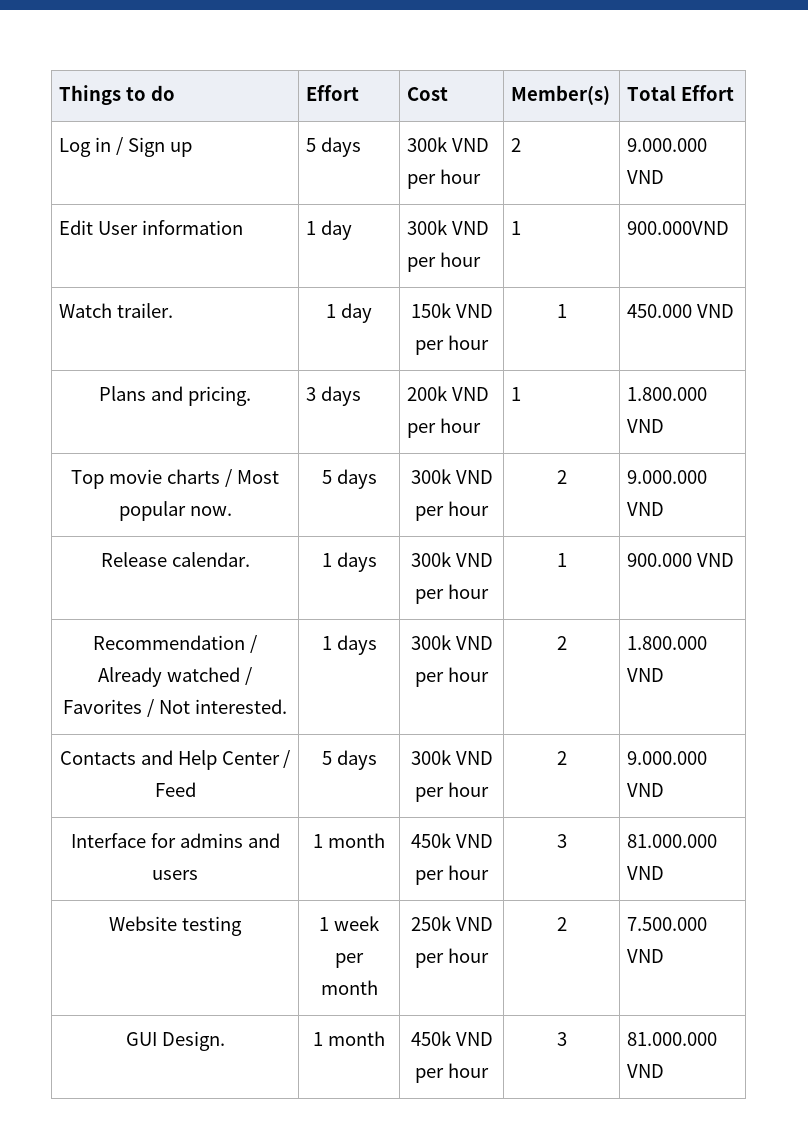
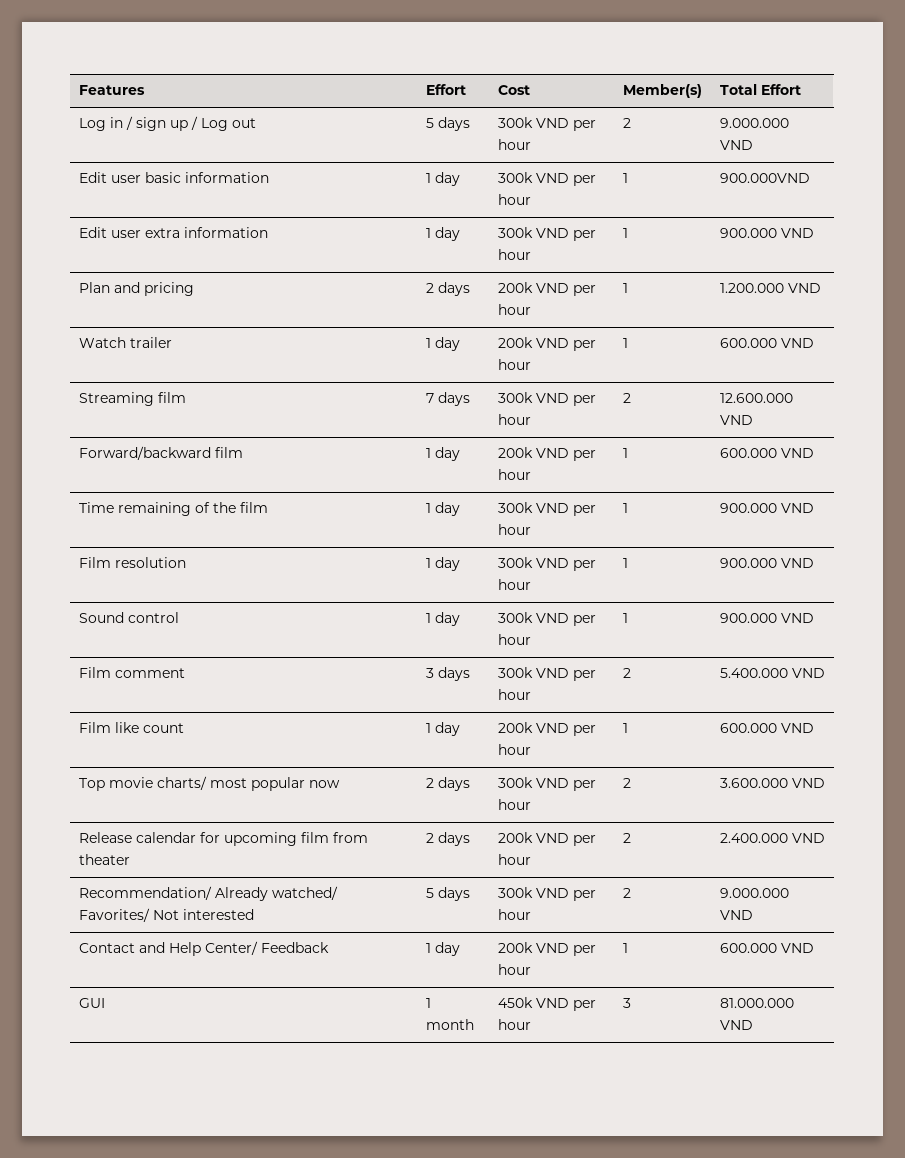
- Things to do | Effort | Cost | Member(s) | Total Effort
+ Features | Effort | Cost | Member(s) | Total Effort
- Log in / Sign up | 5 days | 300k VND per hour | 2 | 9.000.000 VND
+ Log in / sign up / Log out | 5 days | 300k VND per hour | 2 | 9.000.000 VND
- Edit User information | 1 day | 300k VND per hour | 1 | 900.000VND
+ Edit user basic information | 1 day | 300k VND per hour | 1 | 900.000VND
- Watch trailer. | 1 day | 150k VND per hour | 1 | 450.000 VND
- Plans and pricing. | 3 days | 200k VND per hour | 1 | 1.800.000 VND
- Top movie charts / Most popular now. | 5 days | 300k VND per hour | 2 | 9.000.000 VND
- Release calendar. | 1 days | 300k VND per hour | 1 | 900.000 VND
- Recommendation / Already watched / Favorites / Not interested. | 1 days | 300k VND per hour | 2 | 1.800.000 VND
- Contacts and Help Center / Feed | 5 days | 300k VND per hour | 2 | 9.000.000 VND
- Interface for admins and users | 1 month | 450k VND per hour | 3 | 81.000.000 VND
- Website testing | 1 week per month | 250k VND per hour | 2 | 7.500.000 VND
- GUI Design. | 1 month | 450k VND per hour | 3 | 81.000.000 VND
+ Edit user extra information | 1 day | 300k VND per hour | 1 | 900.000 VND
+ Plan and pricing | 2 days | 200k VND per hour | 1 | 1.200.000 VND
+ Watch trailer | 1 day | 200k VND per hour | 1 | 600.000 VND
+ Streaming film | 7 days | 300k VND per hour | 2 | 12.600.000 VND
+ Forward/backward film | 1 day | 200k VND per hour | 1 | 600.000 VND
+ Time remaining of the film | 1 day | 300k VND per hour | 1 | 900.000 VND
+ Film resolution | 1 day | 300k VND per hour | 1 | 900.000 VND
+ Sound control | 1 day | 300k VND per hour | 1 | 900.000 VND
+ Film comment | 3 days | 300k VND per hour | 2 | 5.400.000 VND
+ Film like count | 1 day | 200k VND per hour | 1 | 600.000 VND
+ Top movie charts/ most popular now | 2 days | 300k VND per hour | 2 | 3.600.000 VND
+ Release calendar for upcoming film from theater | 2 days | 200k VND per hour | 2 | 2.400.000 VND
+ Recommendation/ Already watched/ Favorites/ Not interested | 5 days | 300k VND per hour | 2 | 9.000.000 VND
+ Contact and Help Center/ Feedback | 1 day | 200k VND per hour | 1 | 600.000 VND
+ GUI | 1 month | 450k VND per hour | 3 | 81.000.000 VND

